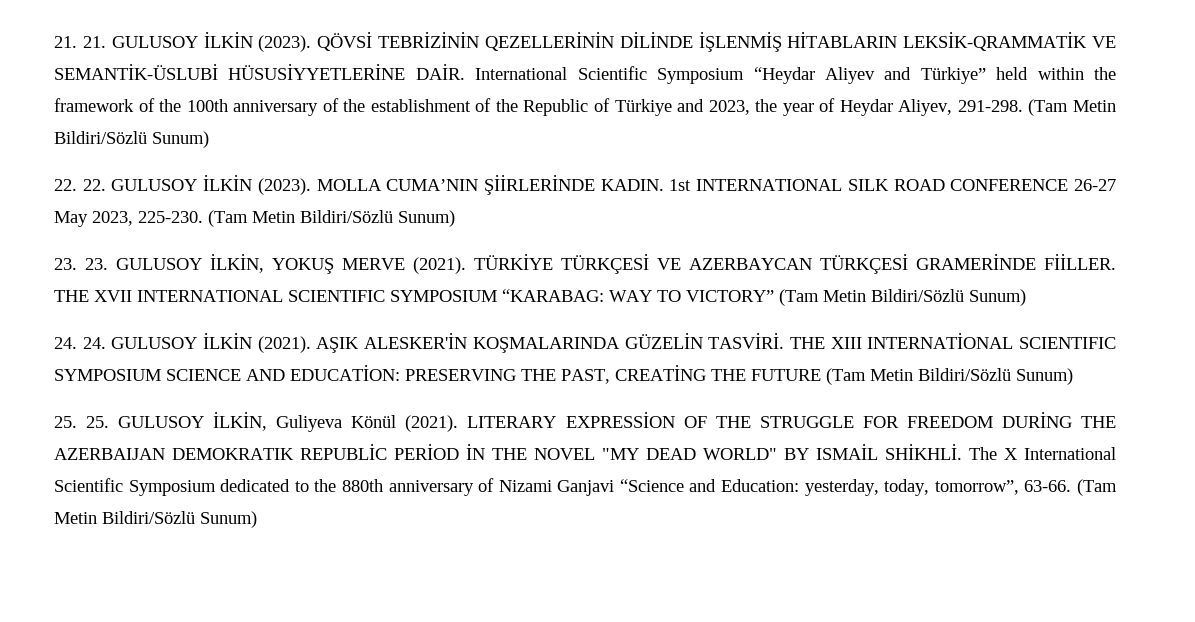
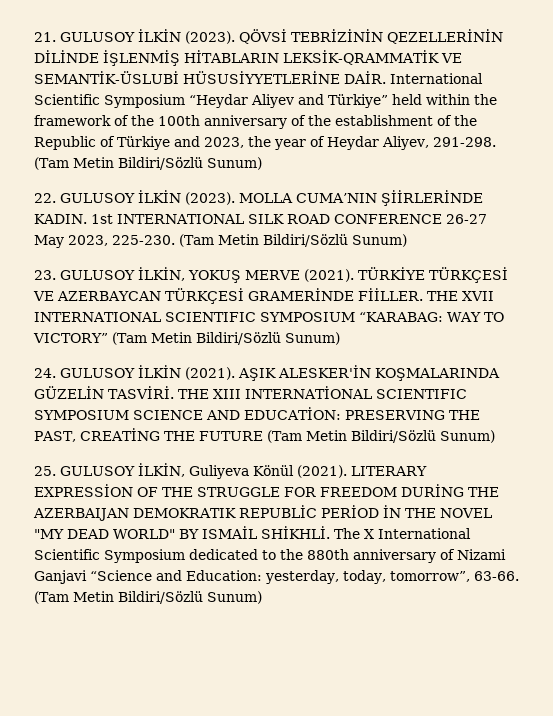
- 21. 21. GULUSOY İLKİN (2023).
+ 21. GULUSOY İLKİN (2023).
- 22. 22. GULUSOY İLKİN (2023).
+ 22. GULUSOY İLKİN (2023).
- 23. 23. GULUSOY İLKİN, YOKUŞ MERVE (2021).
+ 23. GULUSOY İLKİN, YOKUŞ MERVE (2021).
- 24. 24. GULUSOY İLKİN (2021).
+ 24. GULUSOY İLKİN (2021).
- 25. 25. GULUSOY İLKİN, Guliyeva Könül (2021).
+ 25. GULUSOY İLKİN, Guliyeva Könül (2021).

